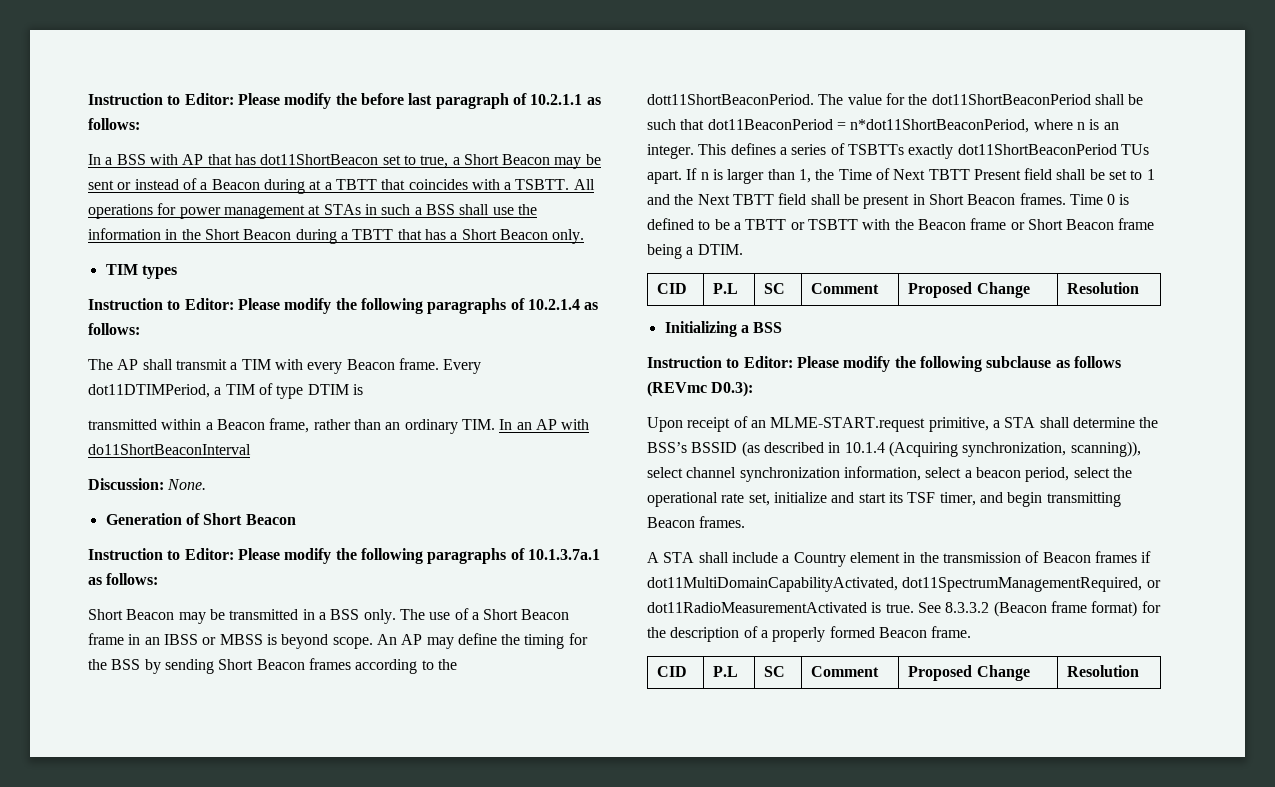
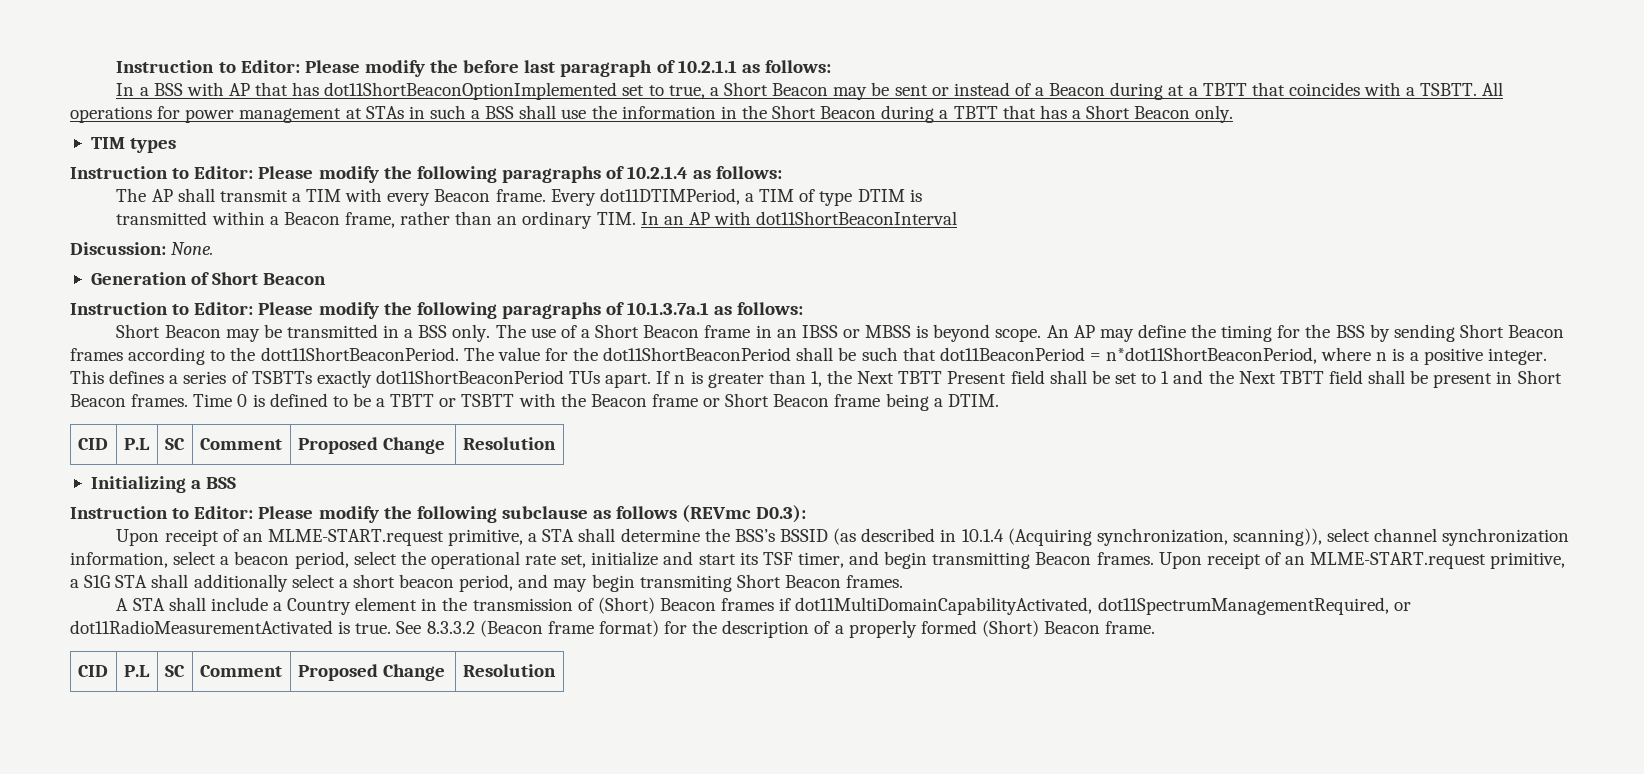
- In a BSS with AP that has dot11ShortBeacon set to true, a Short Beacon may be sent or instead of a Beacon during at a TBTT that coincides with a TSBTT.
+ In a BSS with AP that has dot11ShortBeaconOptionImplemented set to true, a Short Beacon may be sent or instead of a Beacon during at a TBTT that coincides with a TSBTT.
- transmitted within a Beacon frame, rather than an ordinary TIM. In an AP with do11ShortBeaconInterval
+ transmitted within a Beacon frame, rather than an ordinary TIM. In an AP with dot11ShortBeaconInterval
- The value for the dot11ShortBeaconPeriod shall be such that dot11BeaconPeriod = n*dot11ShortBeaconPeriod, where n is an integer.
+ The value for the dot11ShortBeaconPeriod shall be such that dot11BeaconPeriod = n*dot11ShortBeaconPeriod, where n is a positive integer.
- If n is larger than 1, the Time of Next TBTT Present field shall be set to 1 and the Next TBTT field shall be present in Short Beacon frames.
+ If n is greater than 1, the Next TBTT Present field shall be set to 1 and the Next TBTT field shall be present in Short Beacon frames.
+ Upon receipt of an MLME-START.request primitive, a S1G STA shall additionally select a short beacon period, and may begin transmiting Short Beacon frames.
- A STA shall include a Country element in the transmission of Beacon frames if dot11MultiDomainCapabilityActivated, dot11SpectrumManagementRequired, or dot11RadioMeasurementActivated is true.
+ A STA shall include a Country element in the transmission of (Short) Beacon frames if dot11MultiDomainCapabilityActivated, dot11SpectrumManagementRequired, or dot11RadioMeasurementActivated is true.
- See 8.3.3.2 (Beacon frame format) for the description of a properly formed Beacon frame.
+ See 8.3.3.2 (Beacon frame format) for the description of a properly formed (Short) Beacon frame.

